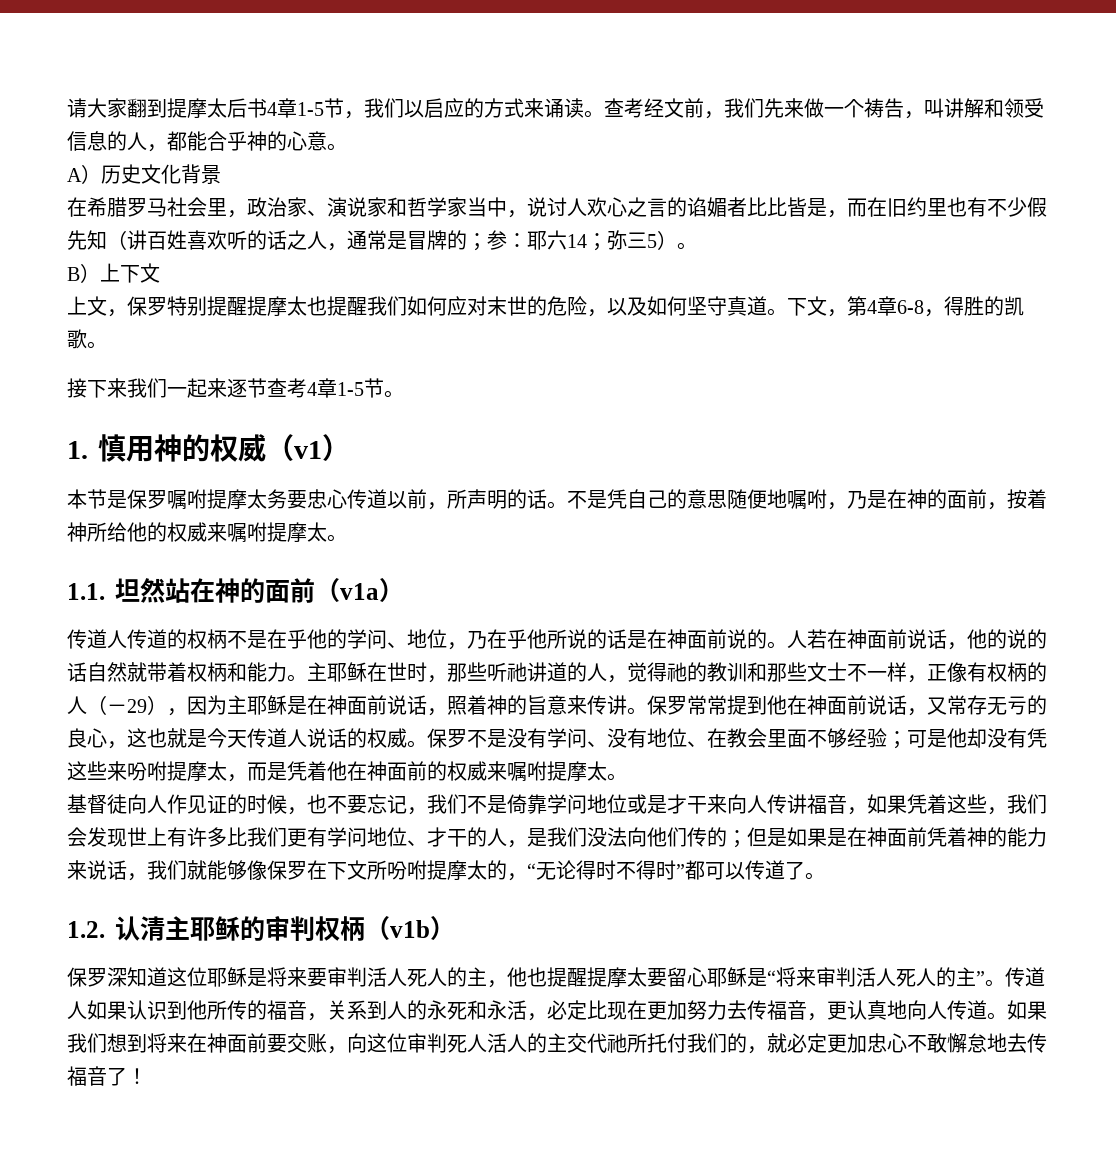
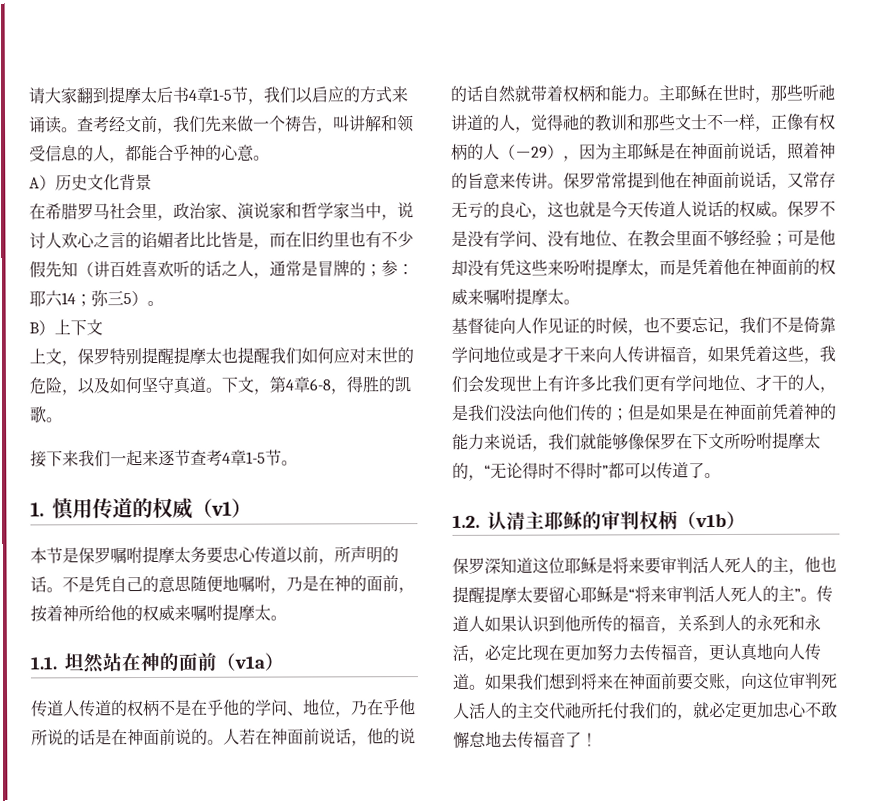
- 1.慎用神的权威（v1）
+ 1.慎用传道的权威（v1）

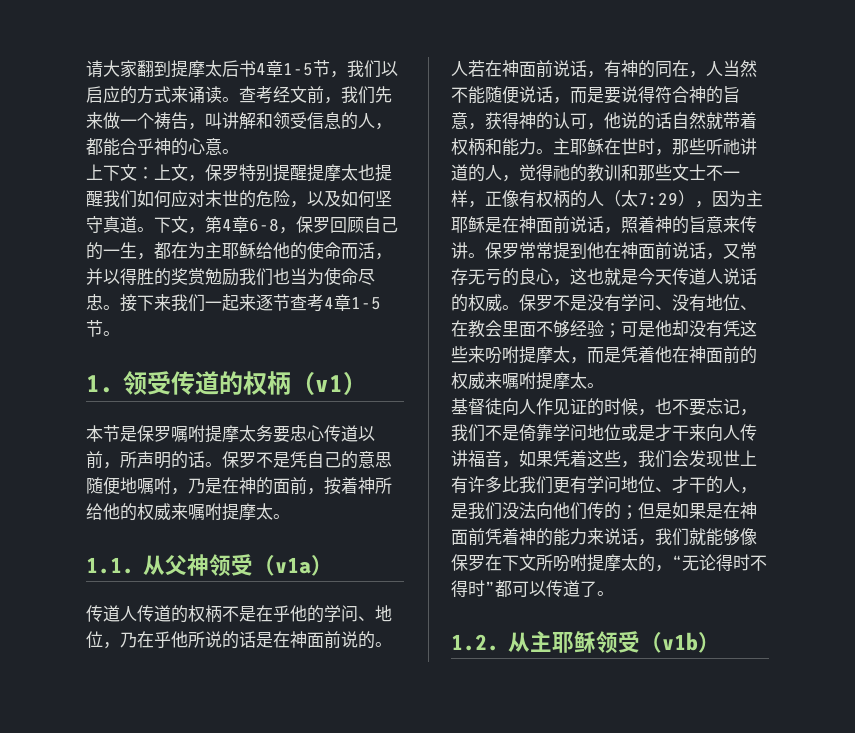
- A）历史文化背景
- 在希腊罗马社会里，政治家、演说家和哲学家当中，说讨人欢心之言的谄媚者比比皆是，而在旧约里也有不少假先知（讲百姓喜欢听的话之人，通常是冒牌的；参：耶六14；弥三5）。
- B）上下文
- 上文，保罗特别提醒提摩太也提醒我们如何应对末世的危险，以及如何坚守真道。
+ 上下文：上文，保罗特别提醒提摩太也提醒我们如何应对末世的危险，以及如何坚守真道。
- 下文，第4章6-8，得胜的凯歌。
- 接下来我们一起来逐节查考4章1-5节。
+ 下文，第4章6-8，保罗回顾自己的一生，都在为主耶稣给他的使命而活，并以得胜的奖赏勉励我们也当为使命尽忠。接下来我们一起来逐节查考4章1-5节。
- 1.慎用传道的权威（v1）
+ 1.领受传道的权柄（v1）
- 不是凭自己的意思随便地嘱咐，乃是在神的面前，按着神所给他的权威来嘱咐提摩太。
+ 保罗不是凭自己的意思随便地嘱咐，乃是在神的面前，按着神所给他的权威来嘱咐提摩太。
- 1.1.坦然站在神的面前（v1a）
+ 1.1.从父神领受（v1a）
- 人若在神面前说话，他的说的话自然就带着权柄和能力。
+ 人若在神面前说话，有神的同在，人当然不能随便说话，而是要说得符合神的旨意，获得神的认可，他说的话自然就带着权柄和能力。
- 主耶稣在世时，那些听祂讲道的人，觉得祂的教训和那些文士不一样，正像有权柄的人（－29），因为主耶稣是在神面前说话，照着神的旨意来传讲。
+ 主耶稣在世时，那些听祂讲道的人，觉得祂的教训和那些文士不一样，正像有权柄的人（太7:29），因为主耶稣是在神面前说话，照着神的旨意来传讲。
- 1.2.认清主耶稣的审判权柄（v1b）
- 保罗深知道这位耶稣是将来要审判活人死人的主，他也提醒提摩太要留心耶稣是“将来审判活人死人的主”。传道人如果认识到他所传的福音，关系到人的永死和永活，必定比现在更加努力去传福音，更认真地向人传道。如果我们想到将来在神面前要交账，向这位审判死人活人的主交代祂所托付我们的，就必定更加忠心不敢懈怠地去传福音了！
+ 1.2.从主耶稣领受（v1b）

